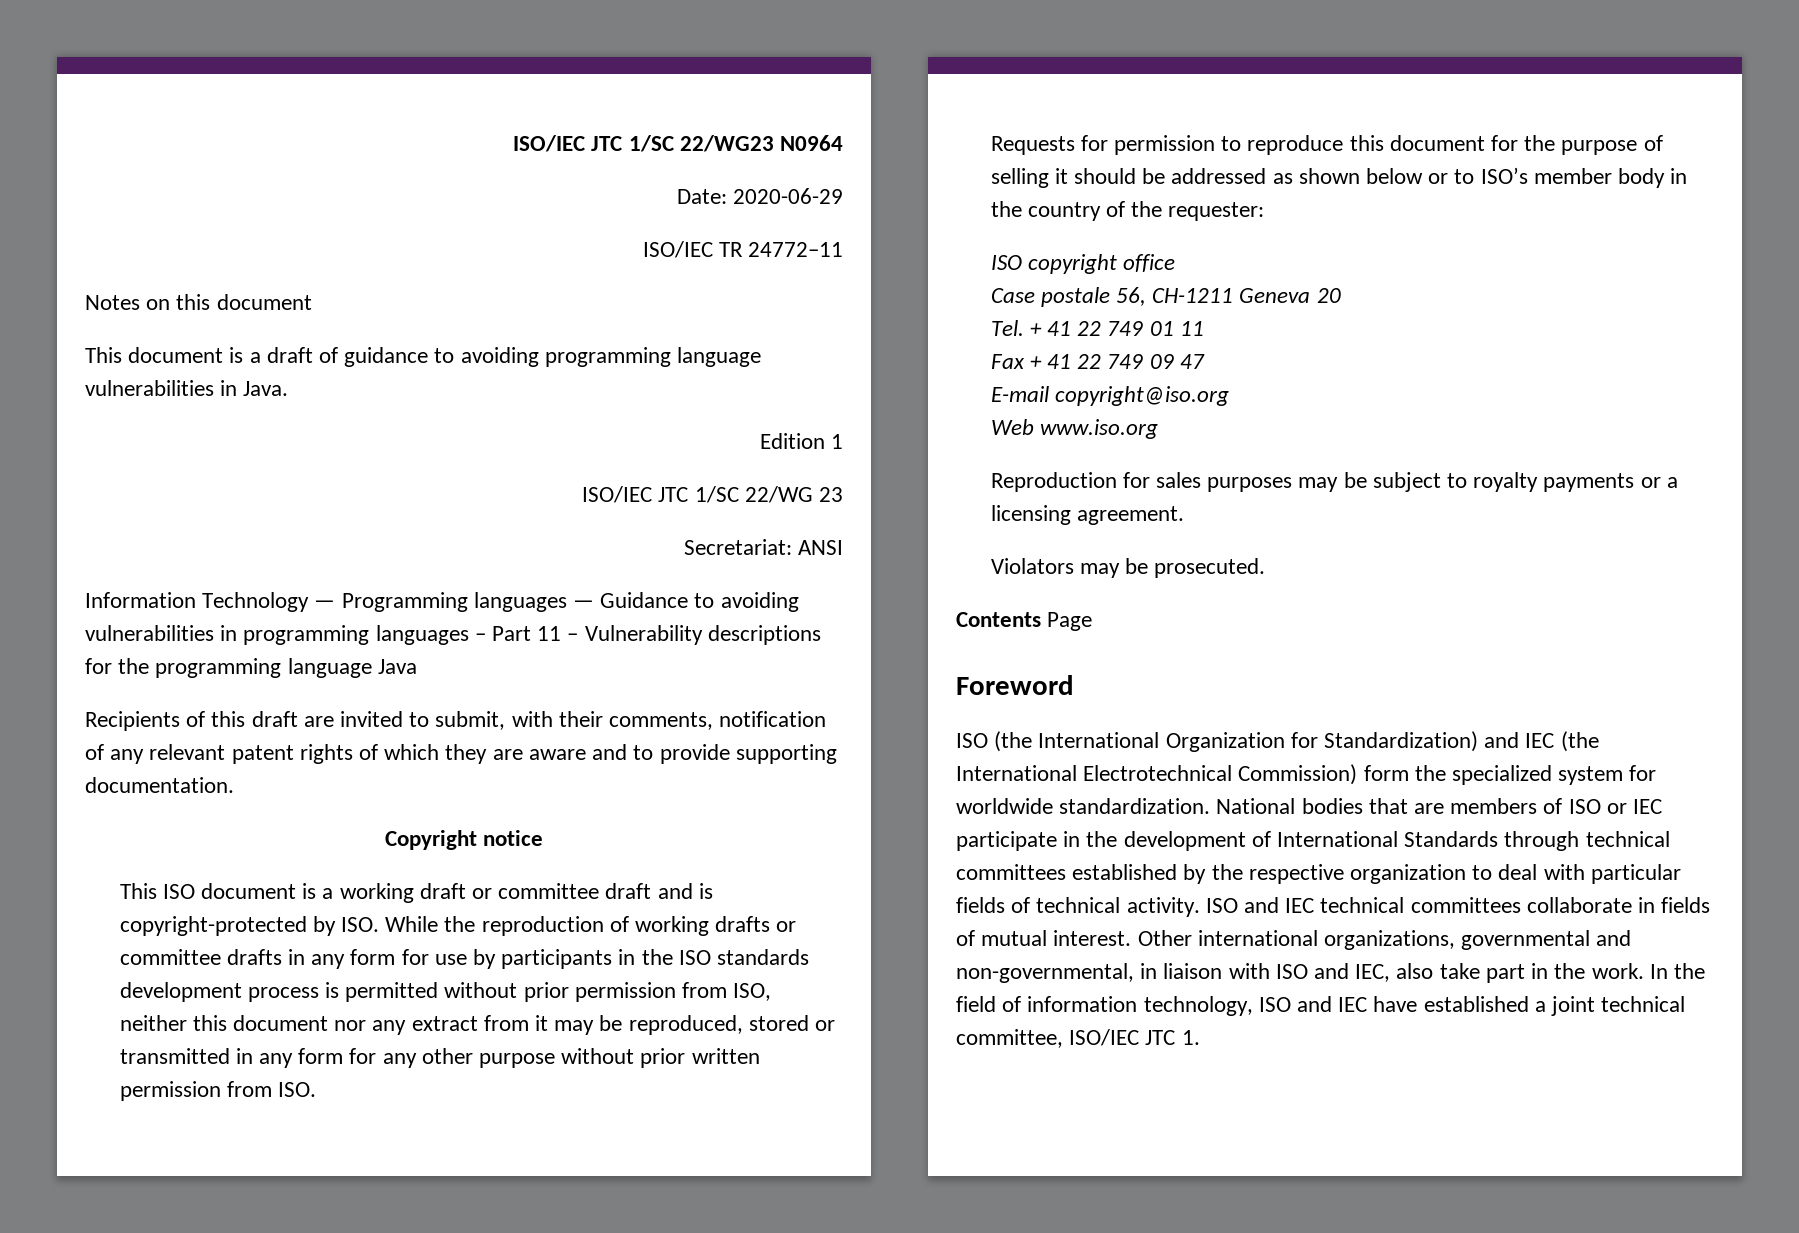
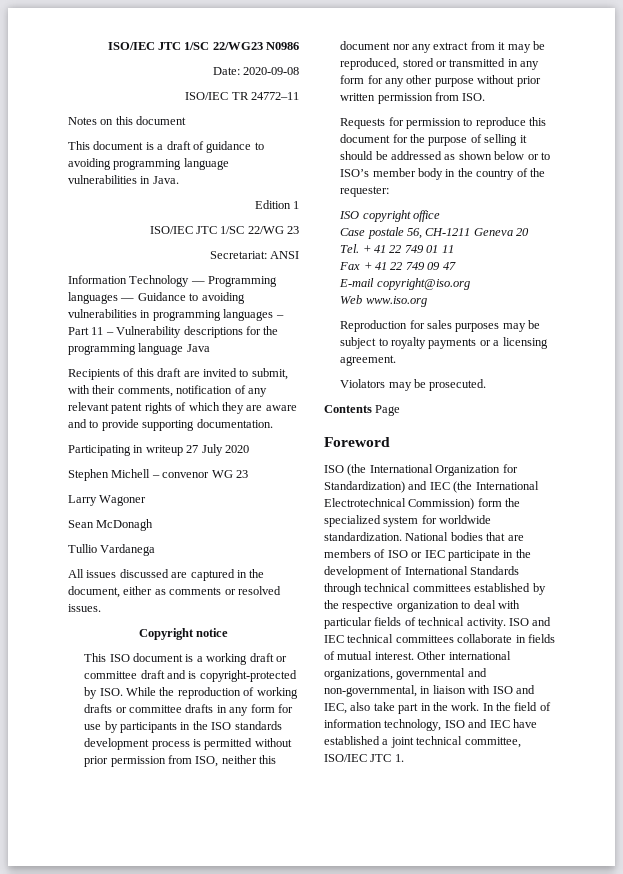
- ISO/IEC JTC 1/SC 22/WG23 N0964
+ ISO/IEC JTC 1/SC 22/WG23 N0986
- Date: 2020-06-29
+ Date: 2020-09-08
+ Participating in writeup 27 July 2020
+ Stephen Michell – convenor WG 23
+ Larry Wagoner
+ Sean McDonagh
+ Tullio Vardanega
+ All issues discussed are captured in the document, either as comments or resolved issues.

